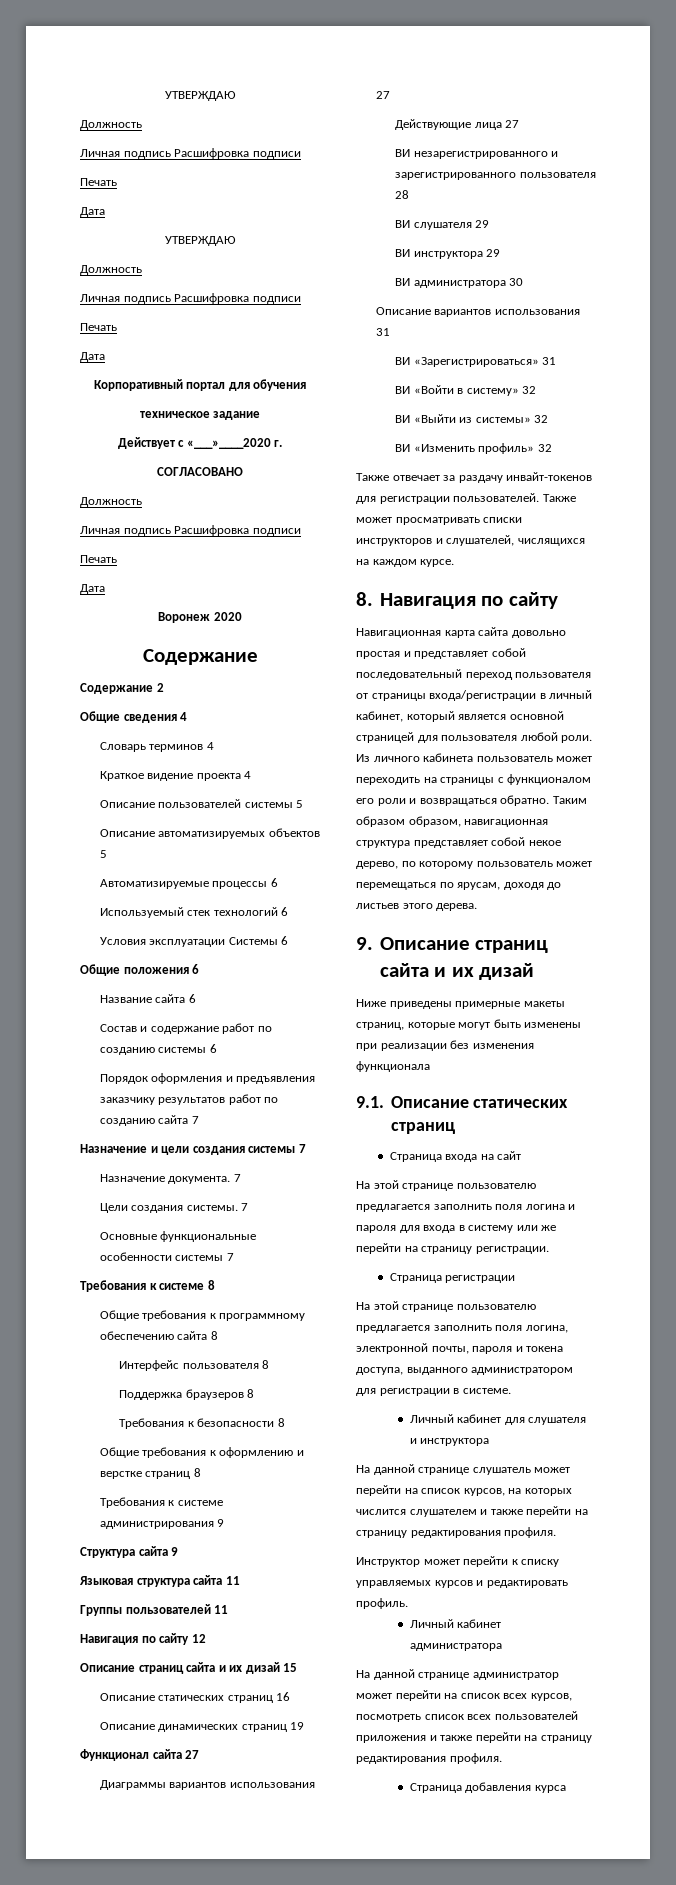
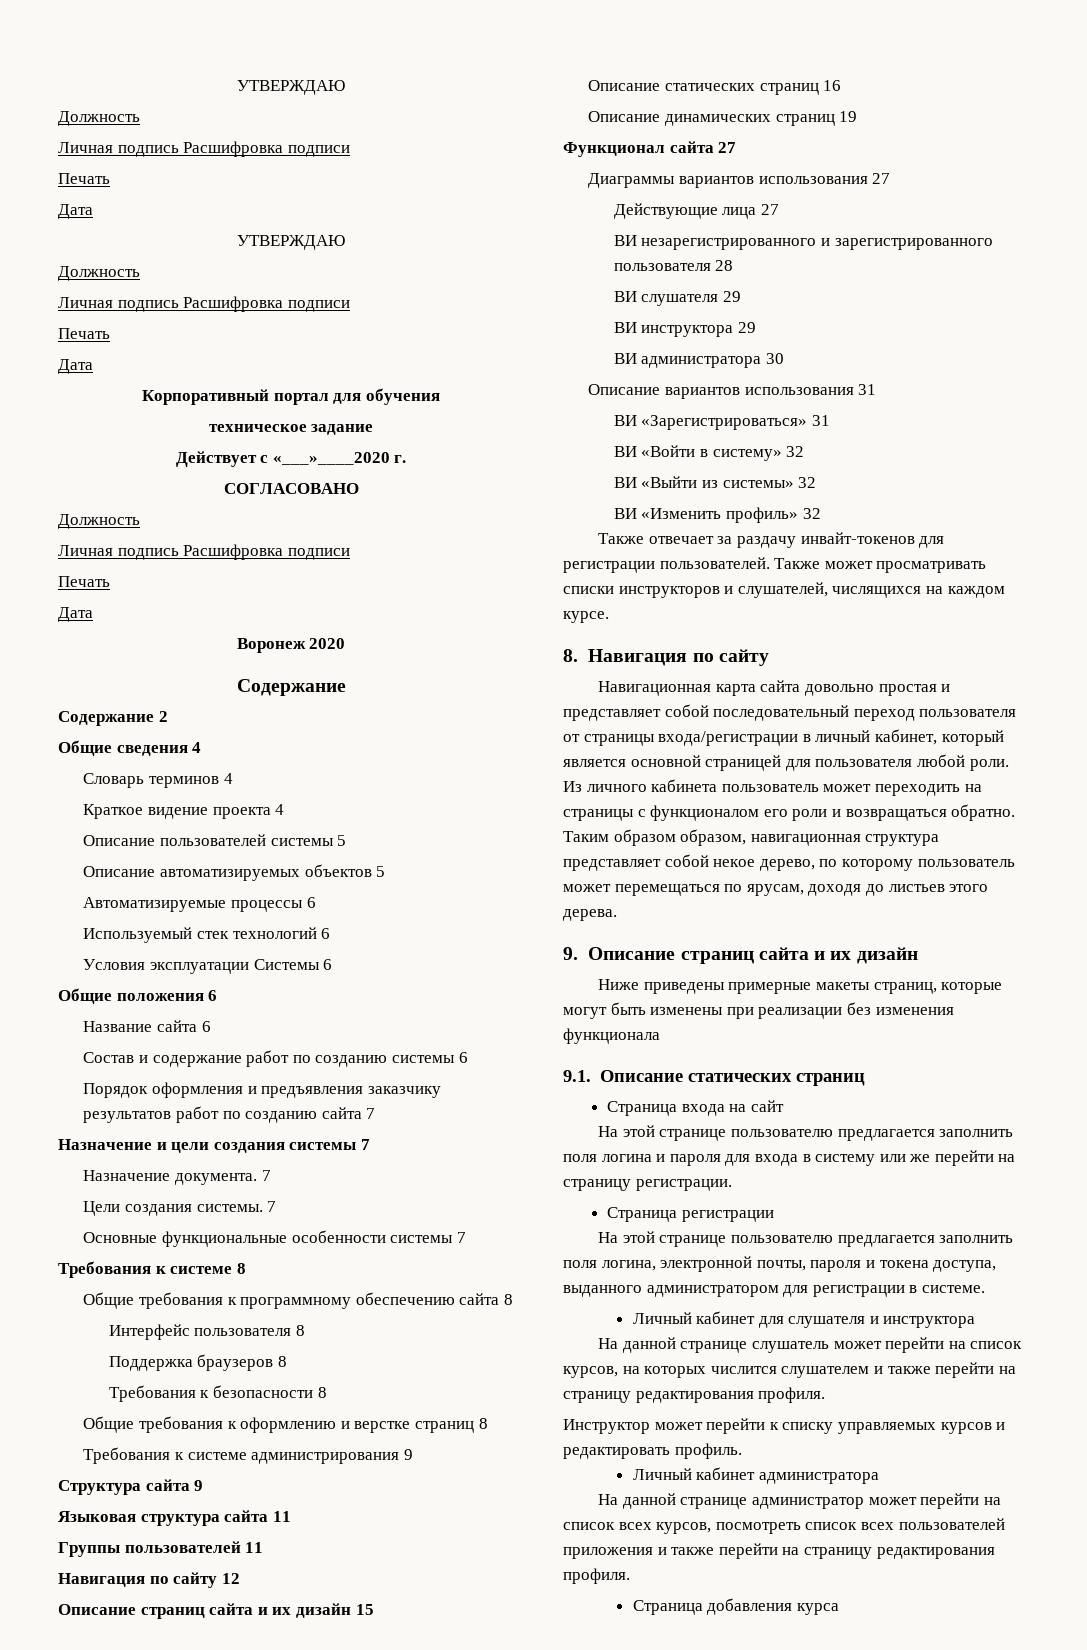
- Описание страниц сайта и их дизай 15
+ Описание страниц сайта и их дизайн 15
- 9. Описание страниц сайта и их дизай
+ 9. Описание страниц сайта и их дизайн

